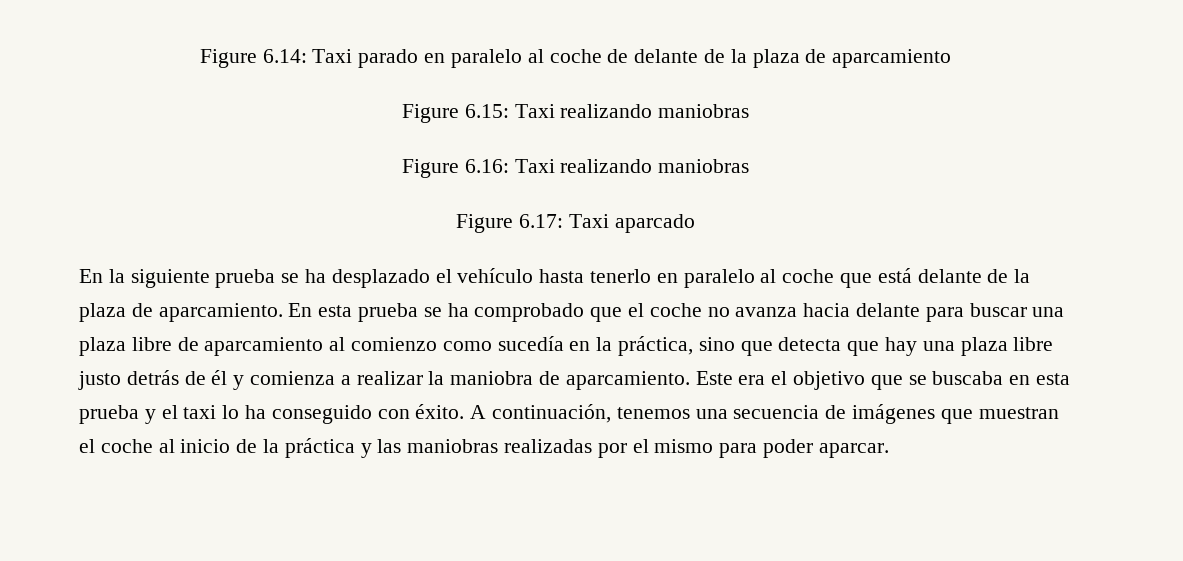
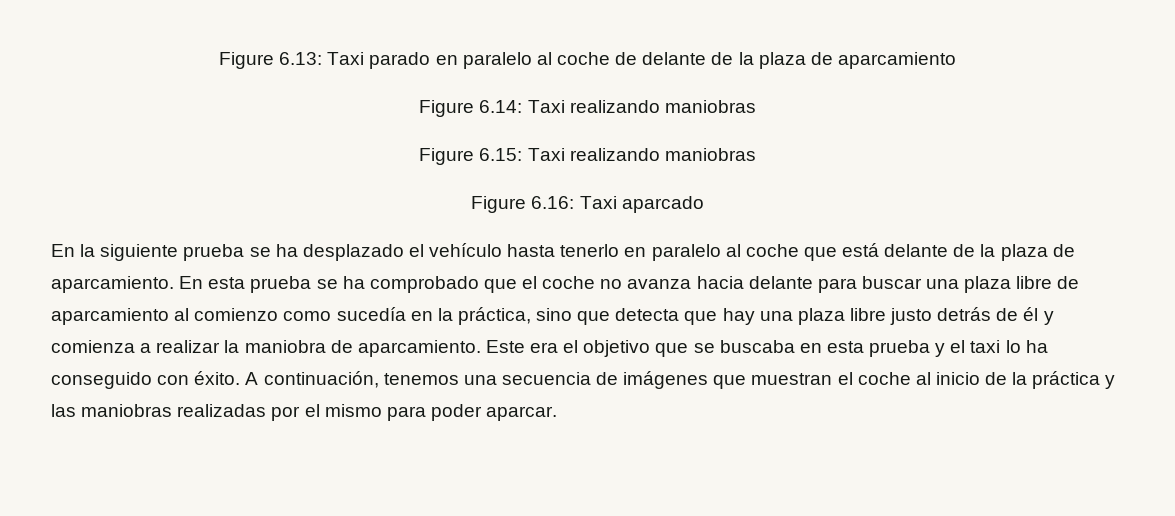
- Figure 6.14: Taxi parado en paralelo al coche de delante de la plaza de aparcamiento
+ Figure 6.13: Taxi parado en paralelo al coche de delante de la plaza de aparcamiento
+ Figure 6.14: Taxi realizando maniobras
- Figure 6.16: Taxi realizando maniobras
- Figure 6.17: Taxi aparcado
+ Figure 6.16: Taxi aparcado

